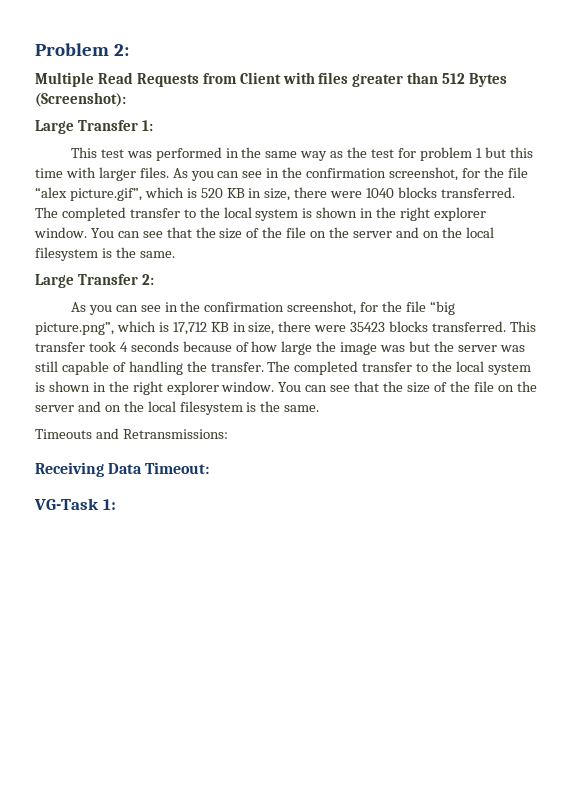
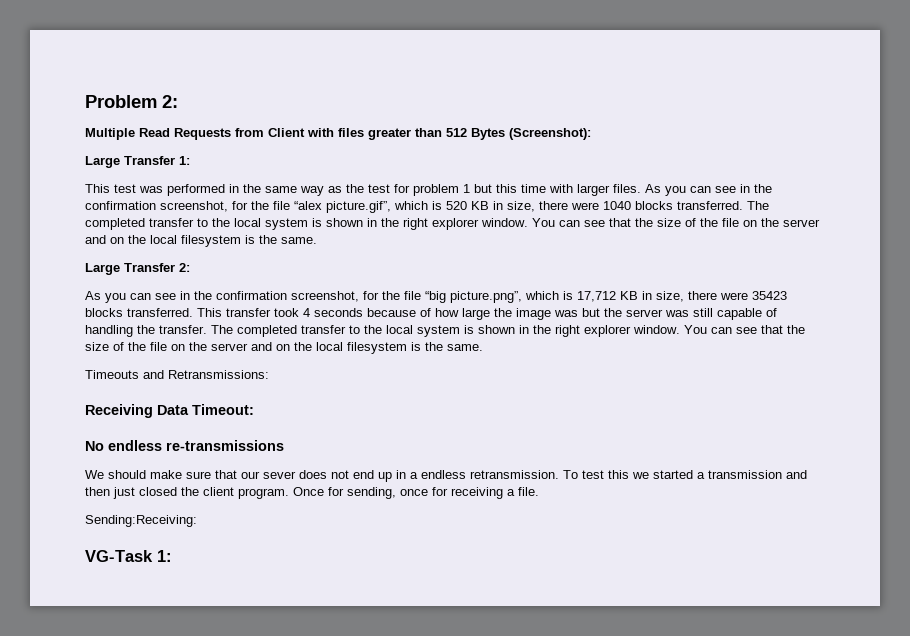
+ No endless re-transmissions
+ We should make sure that our sever does not end up in a endless retransmission. To test this we started a transmission and then just closed the client program. Once for sending, once for receiving a file.
+ Sending:Receiving:

